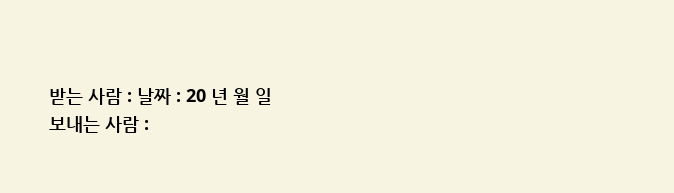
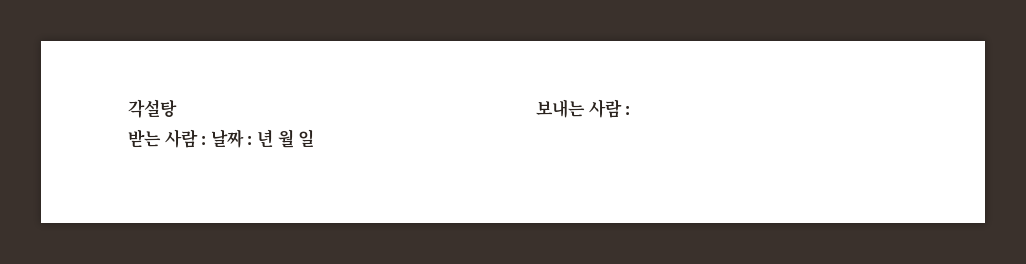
+ 각설탕
- 받는 사람 : 날짜 : 20 년 월 일
+ 받는 사람 : 날짜 : 년 월 일

